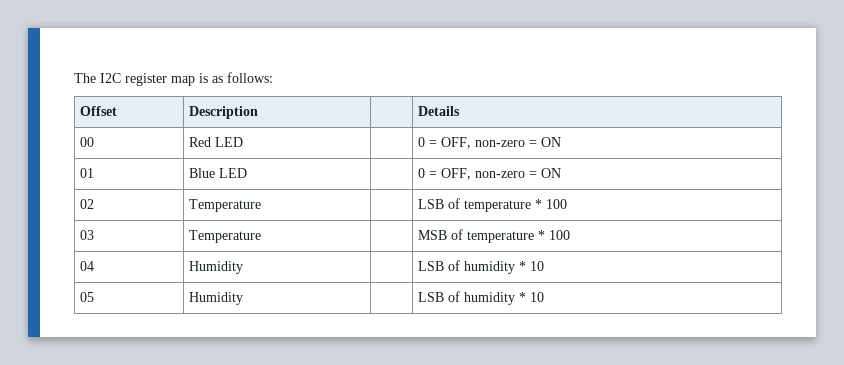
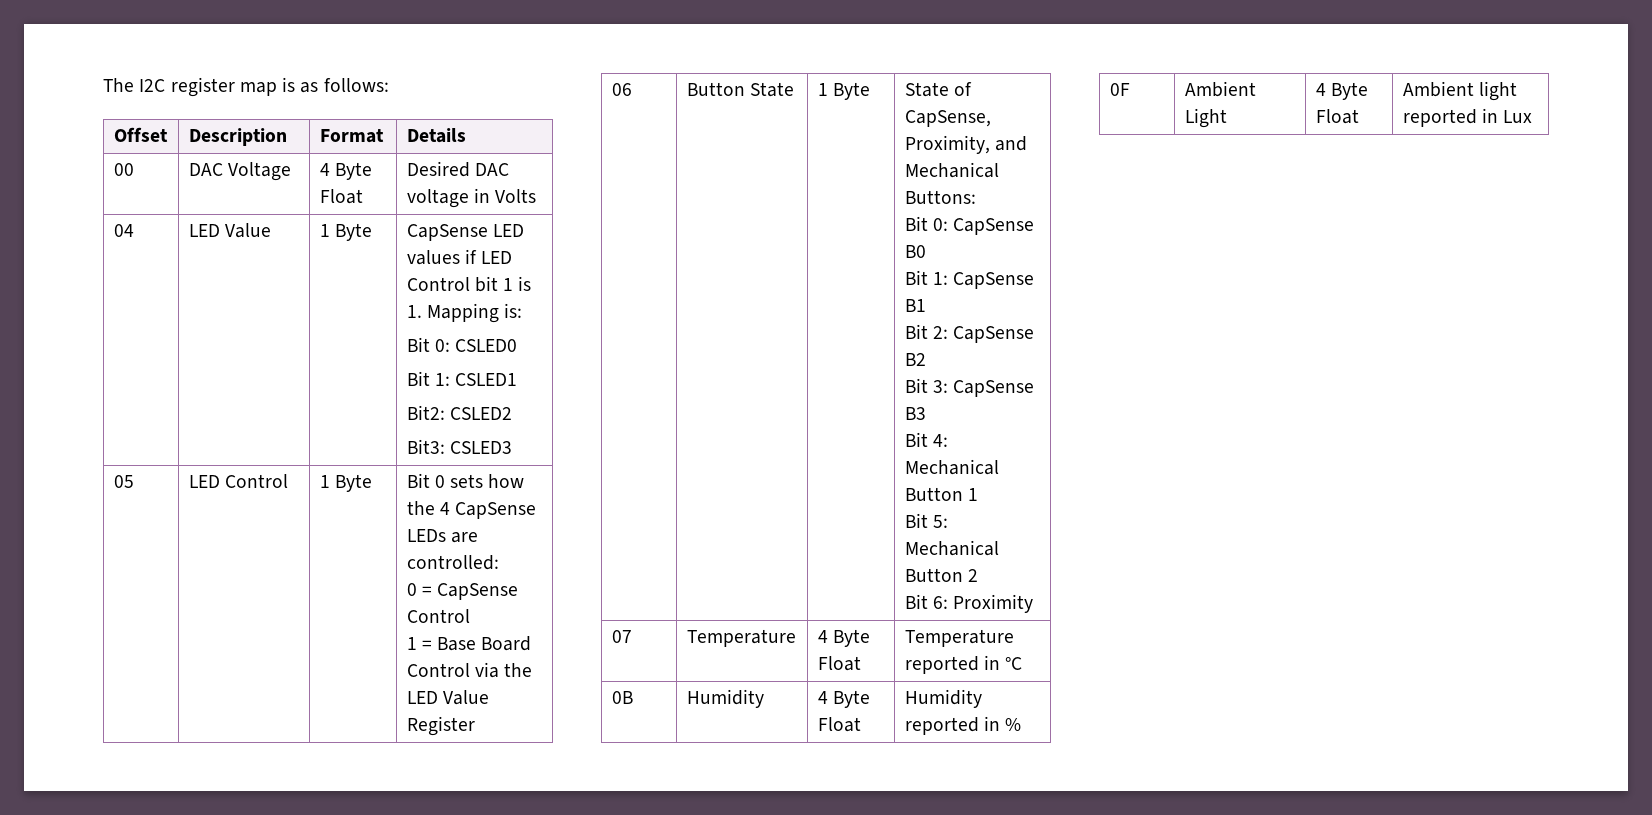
- Offset | Description | | Details
+ Offset | Description | Format | Details
- 00 | Red LED | | 0 = OFF, non-zero = ON
- 01 | Blue LED | | 0 = OFF, non-zero = ON
- 02 | Temperature | | LSB of temperature * 100
- 03 | Temperature | | MSB of temperature * 100
- 04 | Humidity | | LSB of humidity * 10
- 05 | Humidity | | LSB of humidity * 10
+ 00 | DAC Voltage | 4 Byte Float | Desired DAC voltage in Volts
+ 04 | LED Value | 1 Byte | CapSense LED values if LED Control bit 1 is 1. Mapping is:
+ Bit 0: CSLED0
+ Bit 1: CSLED1
+ Bit2: CSLED2
+ Bit3: CSLED3
+ 05 | LED Control | 1 Byte | Bit 0 sets how the 4 CapSense LEDs are controlled:
+ 0 = CapSense Control
+ 1 = Base Board Control via the LED Value Register
+ 06 | Button State | 1 Byte | State of CapSense, Proximity, and Mechanical Buttons:
+ Bit 0: CapSense B0
+ Bit 1: CapSense B1
+ Bit 2: CapSense B2
+ Bit 3: CapSense B3
+ Bit 4: Mechanical Button 1
+ Bit 5: Mechanical Button 2
+ Bit 6: Proximity
+ 07 | Temperature | 4 Byte Float | Temperature reported in °C
+ 0B | Humidity | 4 Byte Float | Humidity reported in %
+ 0F | Ambient Light | 4 Byte Float | Ambient light reported in Lux

